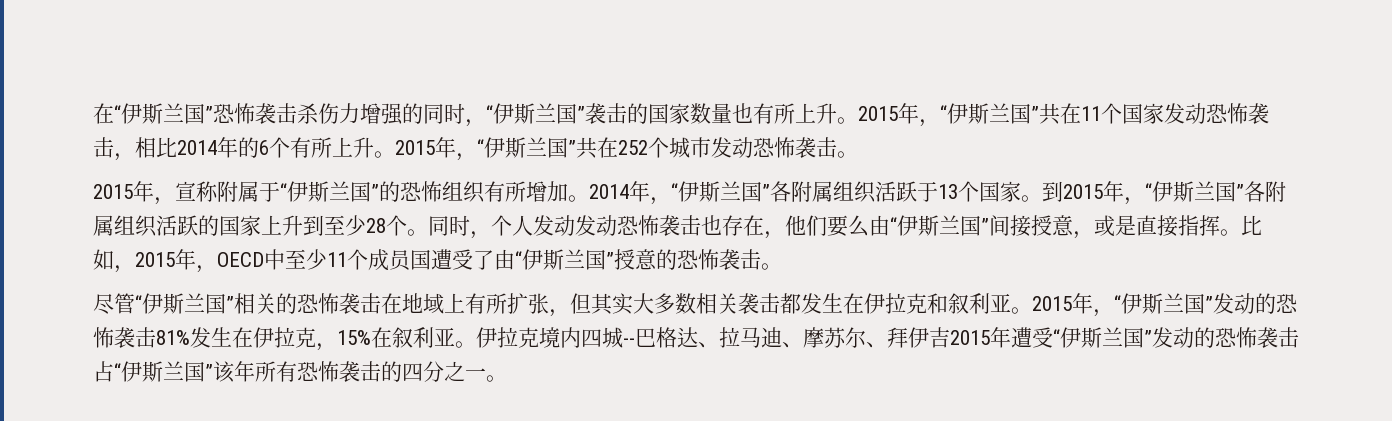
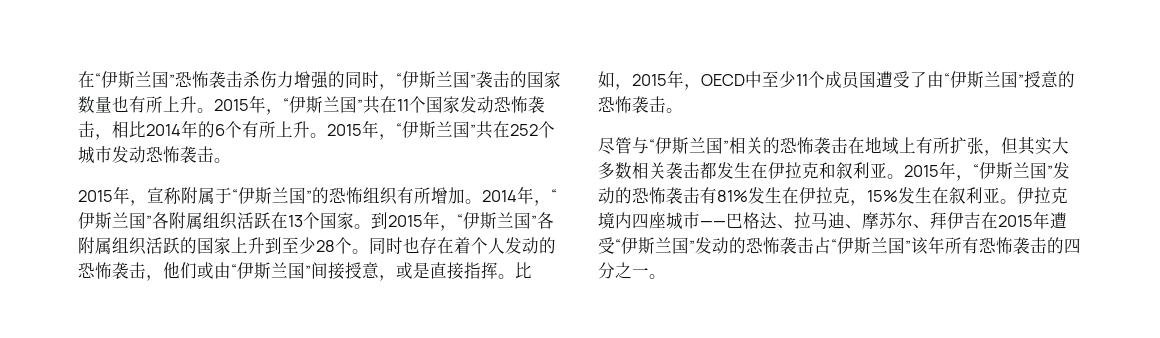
- 2014年，“伊斯兰国”各附属组织活跃于13个国家。
+ 2014年，“伊斯兰国”各附属组织活跃在13个国家。
- 同时，个人发动发动恐怖袭击也存在，他们要么由“伊斯兰国”间接授意，或是直接指挥。
+ 同时也存在着个人发动的恐怖袭击，他们或由“伊斯兰国”间接授意，或是直接指挥。
- 尽管“伊斯兰国”相关的恐怖袭击在地域上有所扩张，但其实大多数相关袭击都发生在伊拉克和叙利亚。
+ 尽管与“伊斯兰国”相关的恐怖袭击在地域上有所扩张，但其实大多数相关袭击都发生在伊拉克和叙利亚。
- 2015年，“伊斯兰国”发动的恐怖袭击81%发生在伊拉克，15%在叙利亚。
+ 2015年，“伊斯兰国”发动的恐怖袭击有81%发生在伊拉克，15%发生在叙利亚。
- 伊拉克境内四城--巴格达、拉马迪、摩苏尔、拜伊吉2015年遭受“伊斯兰国”发动的恐怖袭击占“伊斯兰国”该年所有恐怖袭击的四分之一。
+ 伊拉克境内四座城市——巴格达、拉马迪、摩苏尔、拜伊吉在2015年遭受“伊斯兰国”发动的恐怖袭击占“伊斯兰国”该年所有恐怖袭击的四分之一。

